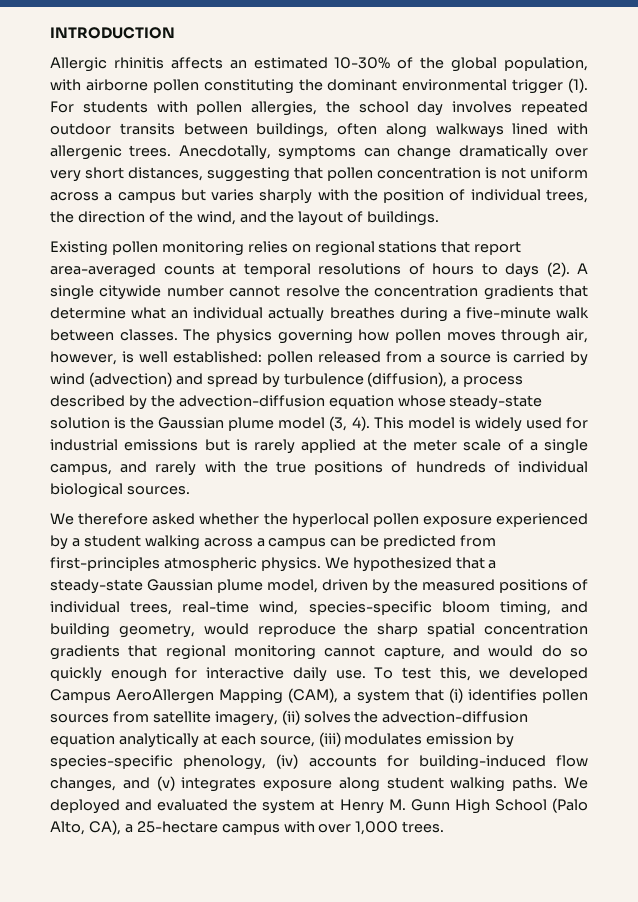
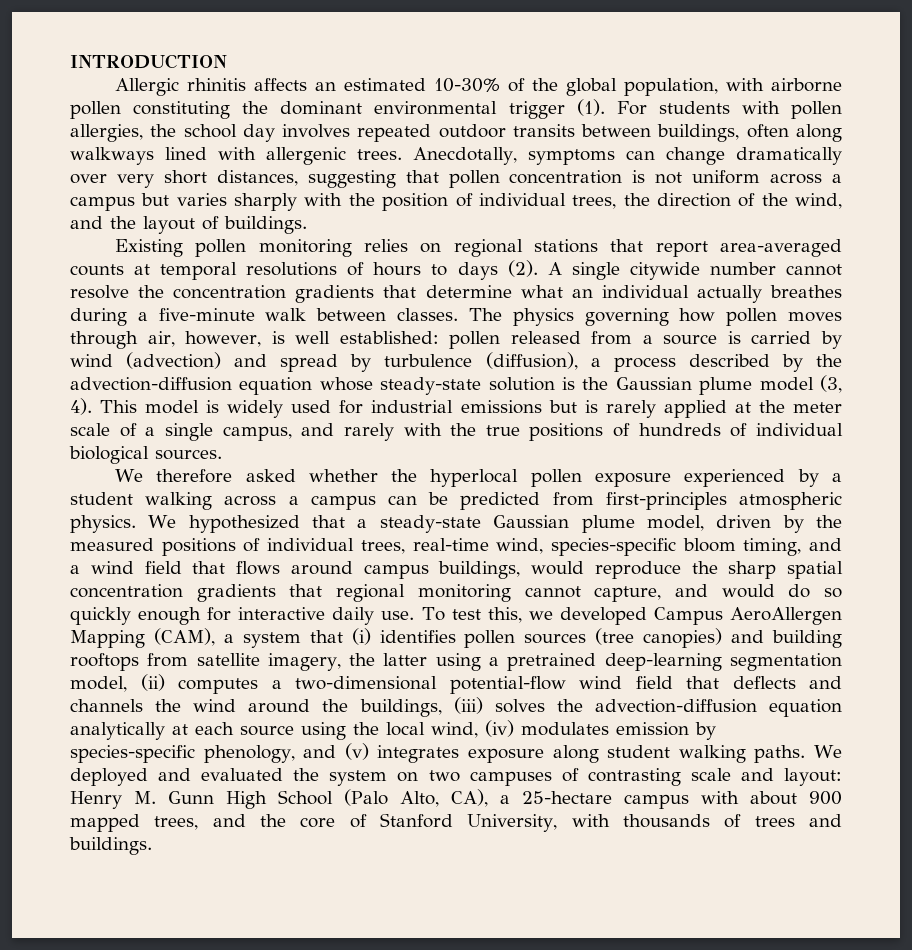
- We hypothesized that a steady-state Gaussian plume model, driven by the measured positions of individual trees, real-time wind, species-specific bloom timing, and building geometry, would reproduce the sharp spatial concentration gradients that regional monitoring cannot capture, and would do so quickly enough for interactive daily use.
+ We hypothesized that a steady-state Gaussian plume model, driven by the measured positions of individual trees, real-time wind, species-specific bloom timing, and a wind field that flows around campus buildings, would reproduce the sharp spatial concentration gradients that regional monitoring cannot capture, and would do so quickly enough for interactive daily use.
- To test this, we developed Campus AeroAllergen Mapping (CAM), a system that (i) identifies pollen sources from satellite imagery, (ii) solves the advection-diffusion equation analytically at each source, (iii) modulates emission by species-specific phenology, (iv) accounts for building-induced flow changes, and (v) integrates exposure along student walking paths.
+ To test this, we developed Campus AeroAllergen Mapping (CAM), a system that (i) identifies pollen sources (tree canopies) and building rooftops from satellite imagery, the latter using a pretrained deep-learning segmentation model, (ii) computes a two-dimensional potential-flow wind field that deflects and channels the wind around the buildings, (iii) solves the advection-diffusion equation analytically at each source using the local wind, (iv) modulates emission by species-specific phenology, and (v) integrates exposure along student walking paths.
- We deployed and evaluated the system at Henry M. Gunn High School (Palo Alto, CA), a 25-hectare campus with over 1,000 trees.
+ We deployed and evaluated the system on two campuses of contrasting scale and layout: Henry M. Gunn High School (Palo Alto, CA), a 25-hectare campus with about 900 mapped trees, and the core of Stanford University, with thousands of trees and buildings.

